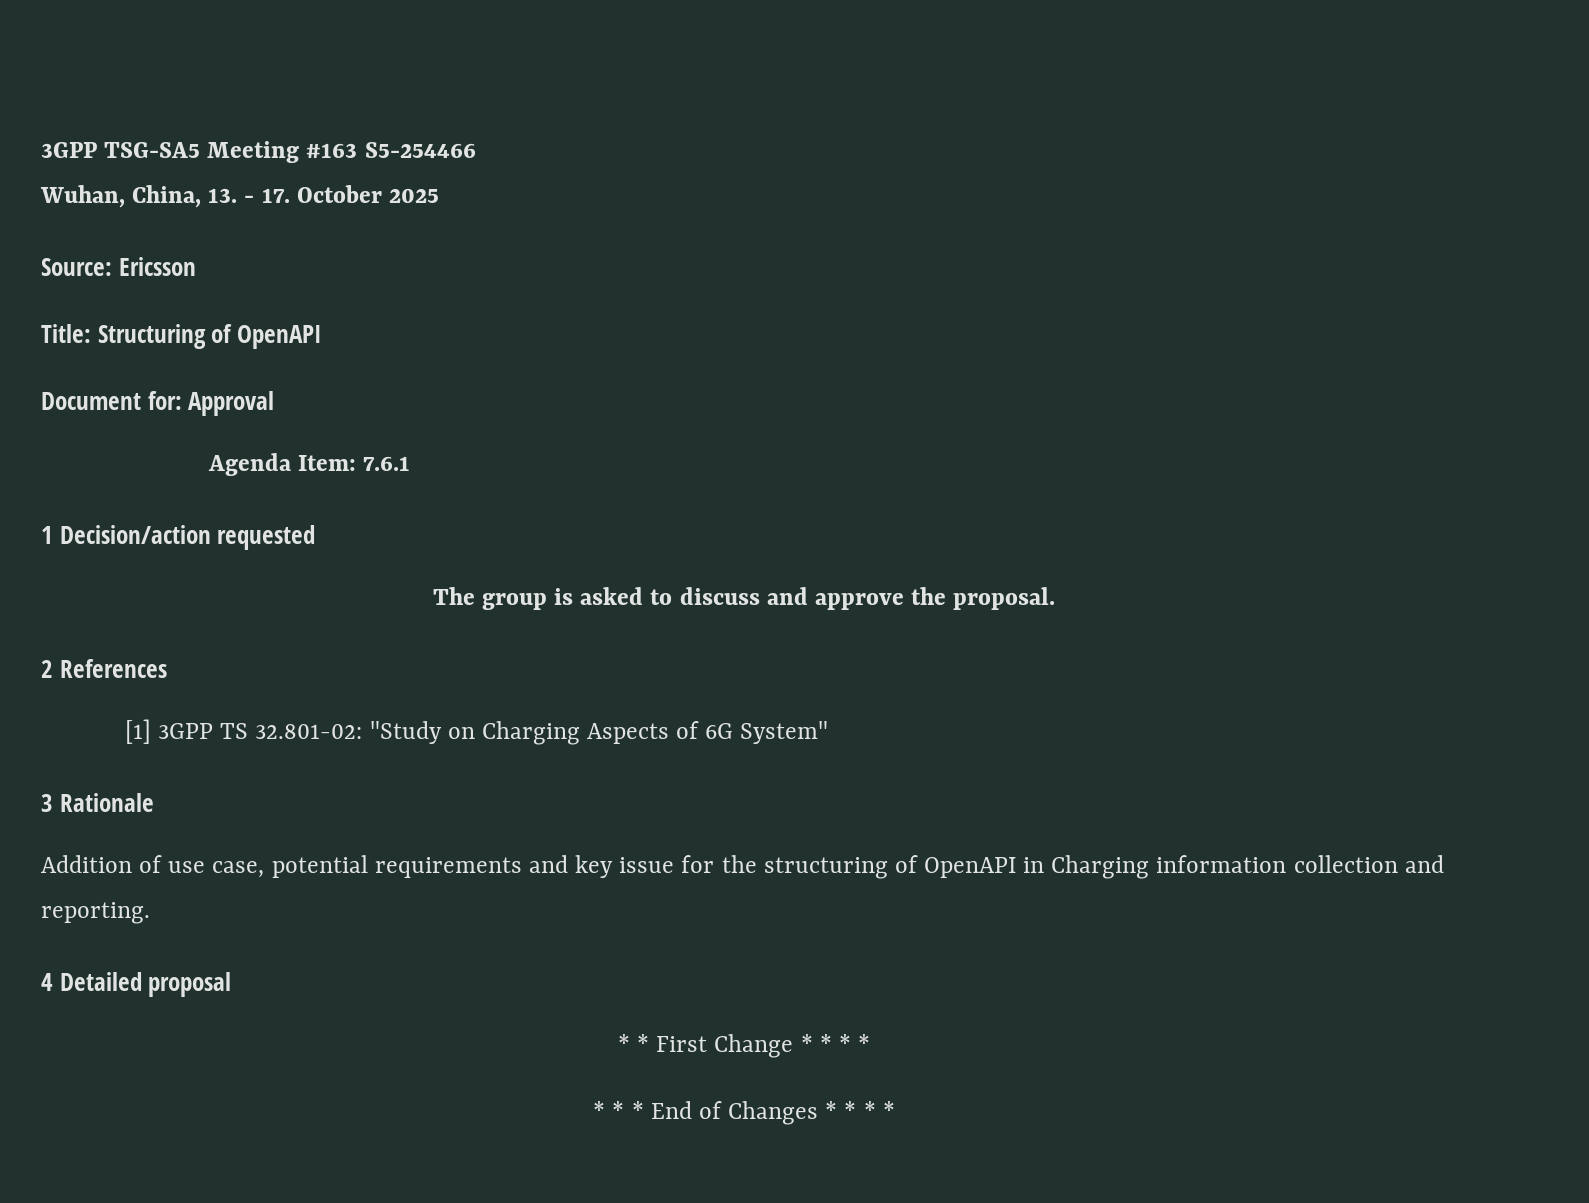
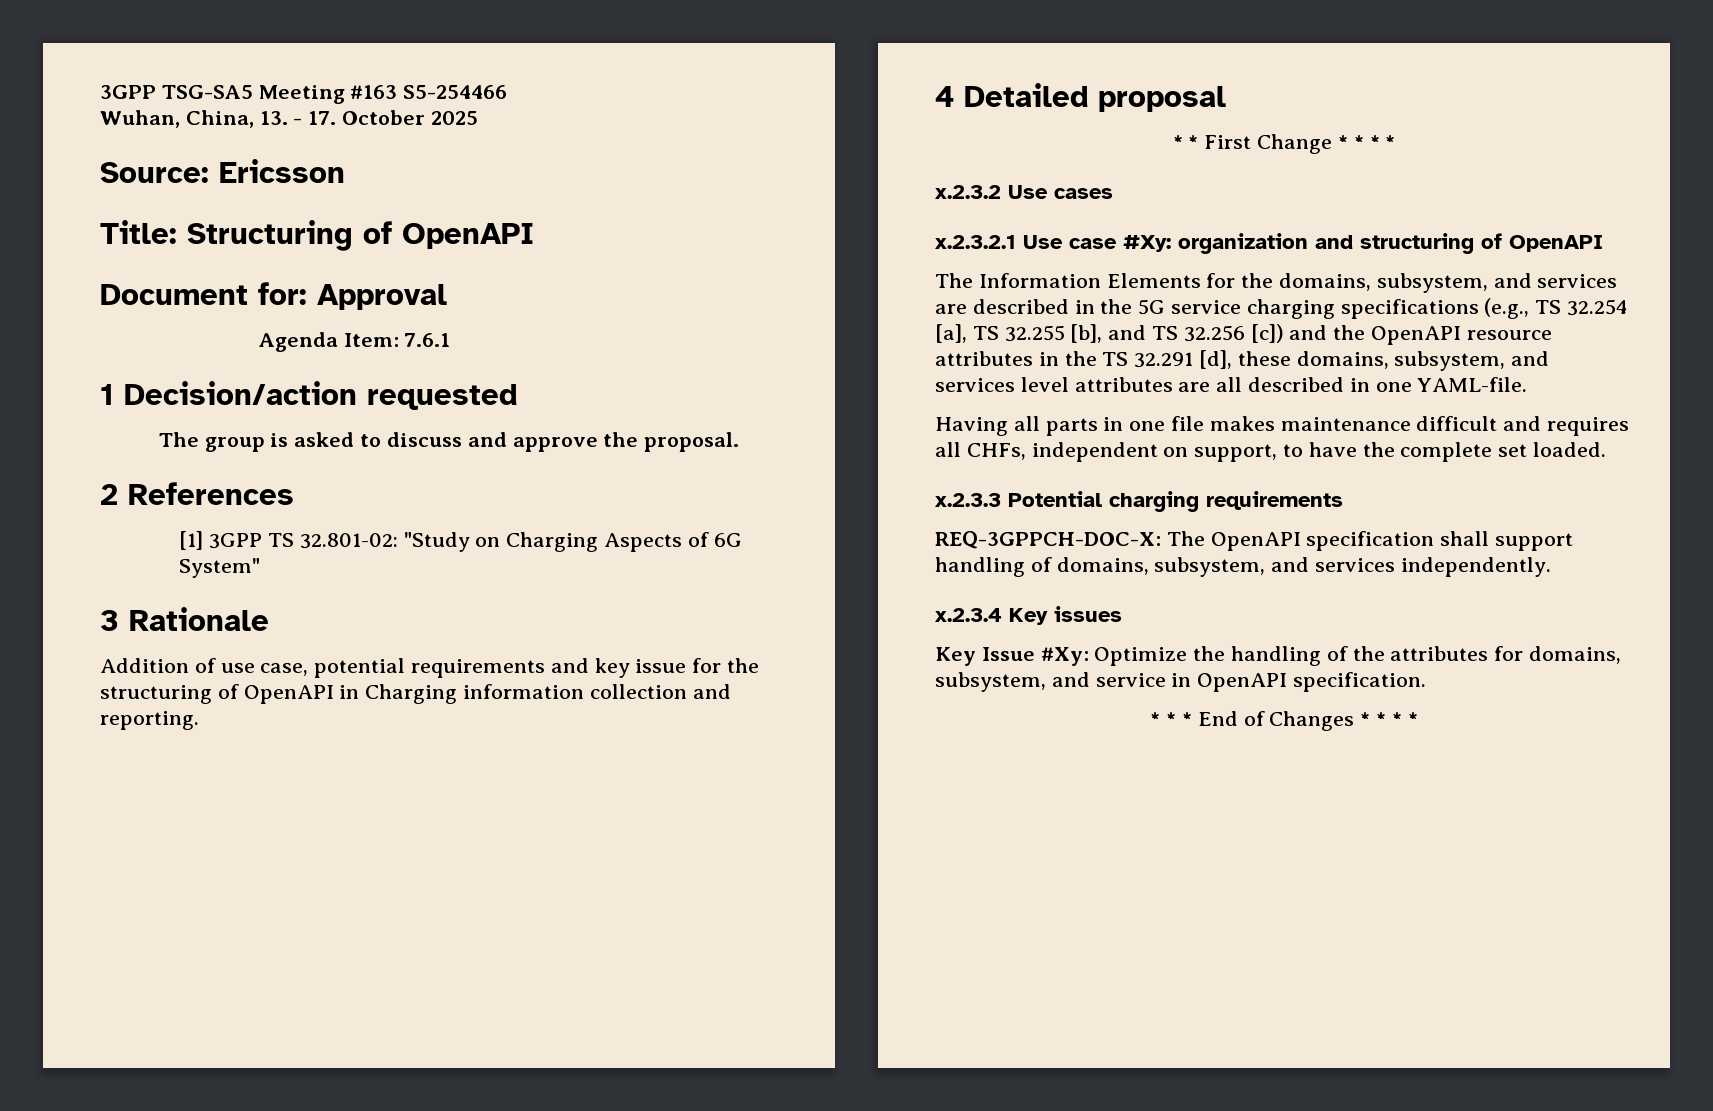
+ x.2.3.2 Use cases
+ x.2.3.2.1 Use case #Xy: organization and structuring of OpenAPI
+ The Information Elements for the domains, subsystem, and services are described in the 5G service charging specifications (e.g., TS 32.254 [a], TS 32.255 [b], and TS 32.256 [c]) and the OpenAPI resource attributes in the TS 32.291 [d], these domains, subsystem, and services level attributes are all described in one YAML-file.
+ Having all parts in one file makes maintenance difficult and requires all CHFs, independent on support, to have the complete set loaded.
+ x.2.3.3 Potential charging requirements
+ REQ-3GPPCH-DOC-X: The OpenAPI specification shall support handling of domains, subsystem, and services independently.
+ x.2.3.4 Key issues
+ Key Issue #Xy: Optimize the handling of the attributes for domains, subsystem, and service in OpenAPI specification.

